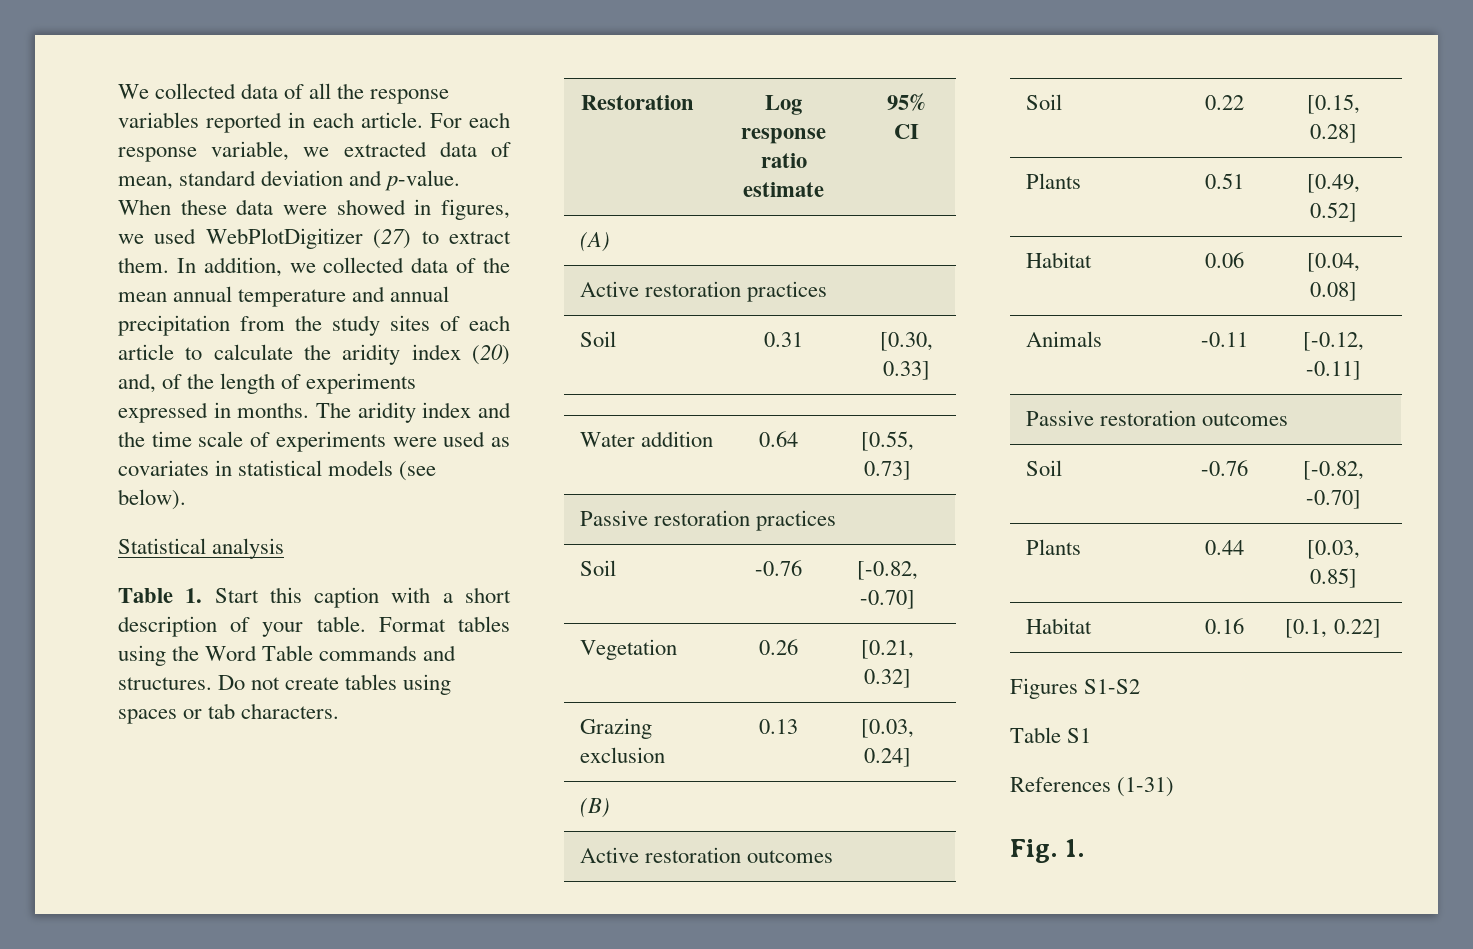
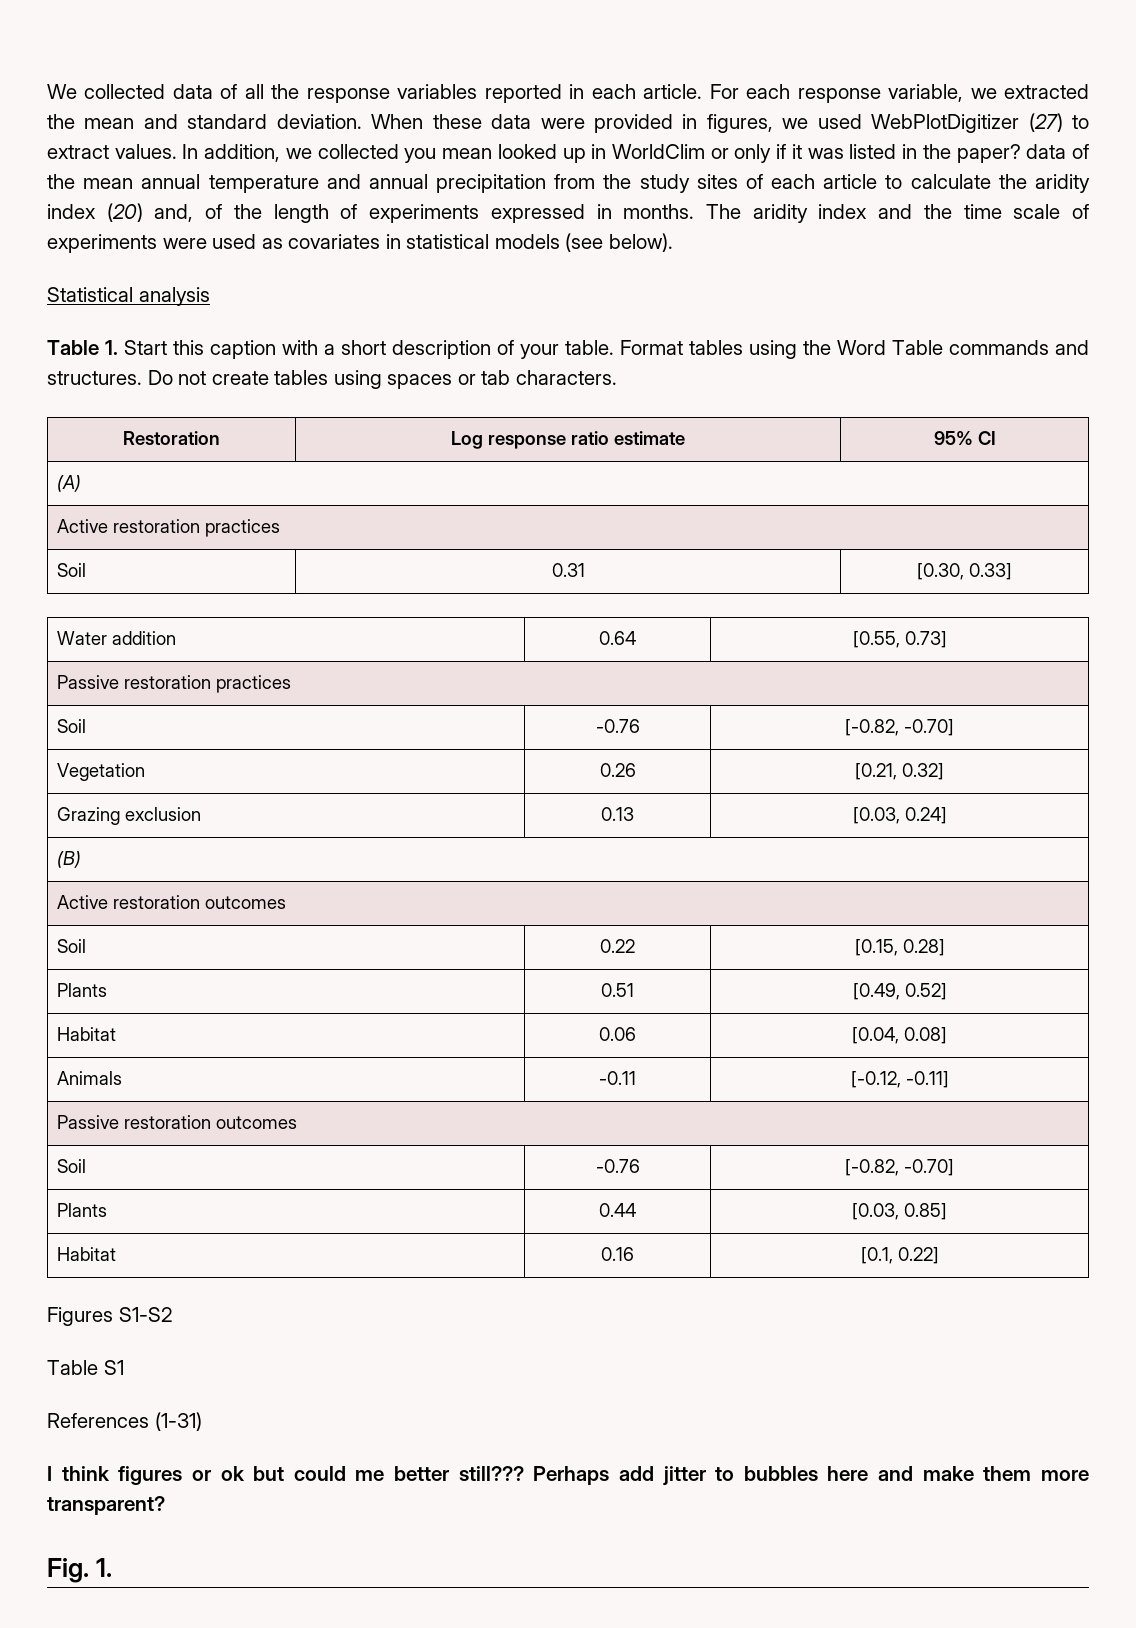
- For each response variable, we extracted data of mean, standard deviation and p-value.
+ For each response variable, we extracted the mean and standard deviation.
- When these data were showed in figures, we used WebPlotDigitizer (27) to extract them.
+ When these data were provided in figures, we used WebPlotDigitizer (27) to extract values.
- In addition, we collected data of the mean annual temperature and annual precipitation from the study sites of each article to calculate the aridity index (20) and, of the length of experiments expressed in months.
+ In addition, we collected you mean looked up in WorldClim or only if it was listed in the paper? data of the mean annual temperature and annual precipitation from the study sites of each article to calculate the aridity index (20) and, of the length of experiments expressed in months.
+ I think figures or ok but could me better still??? Perhaps add jitter to bubbles here and make them more transparent?

